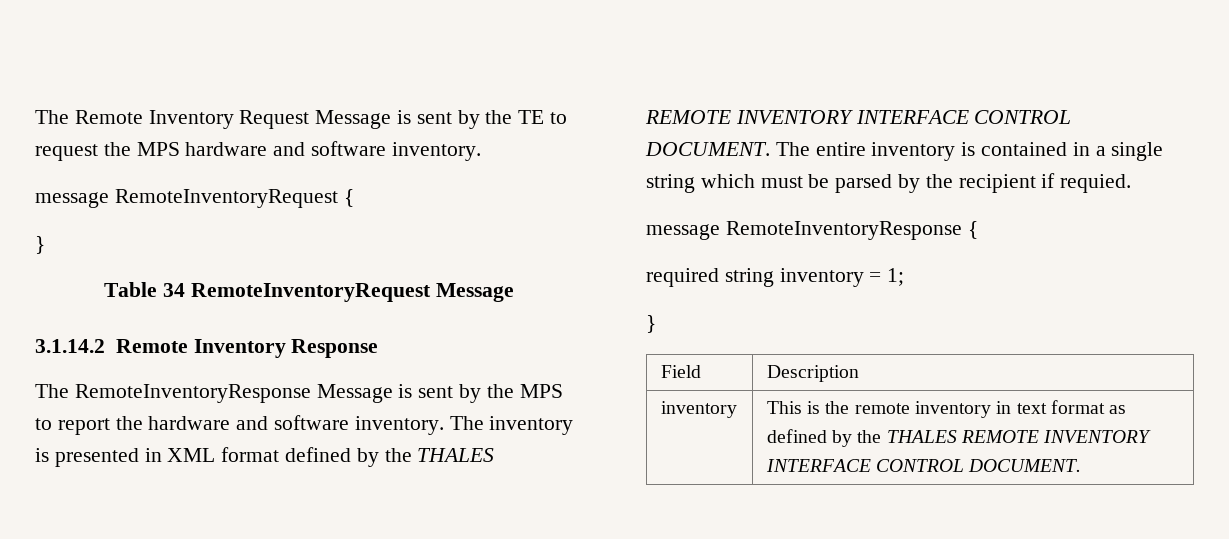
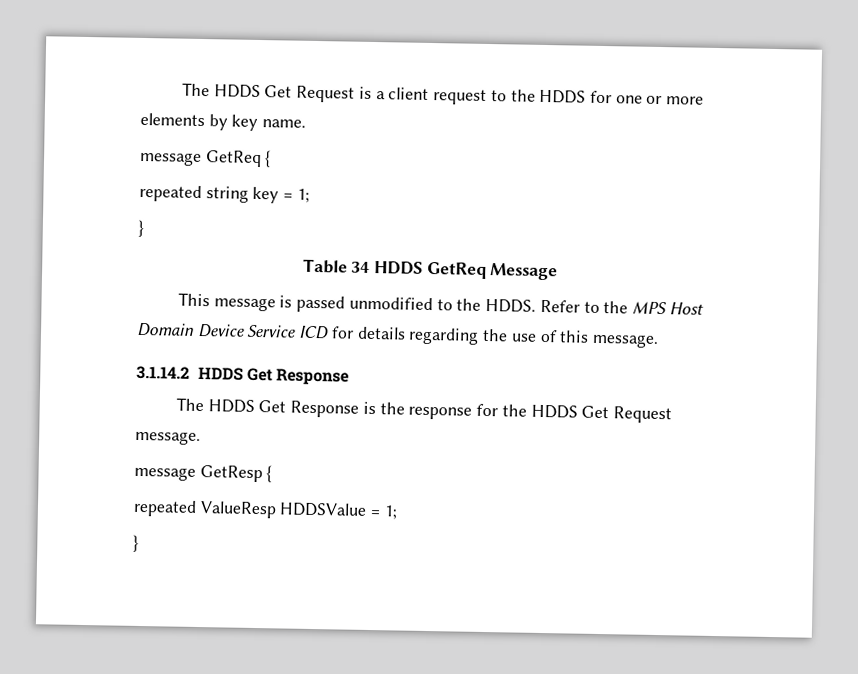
- The Remote Inventory Request Message is sent by the TE to request the MPS hardware and software inventory.
- message RemoteInventoryRequest {
+ The HDDS Get Request is a client request to the HDDS for one or more elements by key name.
+ message GetReq {
+ repeated string key = 1;
- Table 34 RemoteInventoryRequest Message
+ Table 34 HDDS GetReq Message
+ This message is passed unmodified to the HDDS. Refer to the MPS Host Domain Device Service ICD for details regarding the use of this message.
- 3.1.14.2 Remote Inventory Response
+ 3.1.14.2 HDDS Get Response
- The RemoteInventoryResponse Message is sent by the MPS to report the hardware and software inventory. The inventory is presented in XML format defined by the THALES REMOTE INVENTORY INTERFACE CONTROL DOCUMENT. The entire inventory is contained in a single string which must be parsed by the recipient if requied.
- message RemoteInventoryResponse {
- required string inventory = 1;
+ The HDDS Get Response is the response for the HDDS Get Request message.
+ message GetResp {
+ repeated ValueResp HDDSValue = 1;
  }
- Field | Description
- inventory | This is the remote inventory in text format as defined by the THALES REMOTE INVENTORY INTERFACE CONTROL DOCUMENT.

